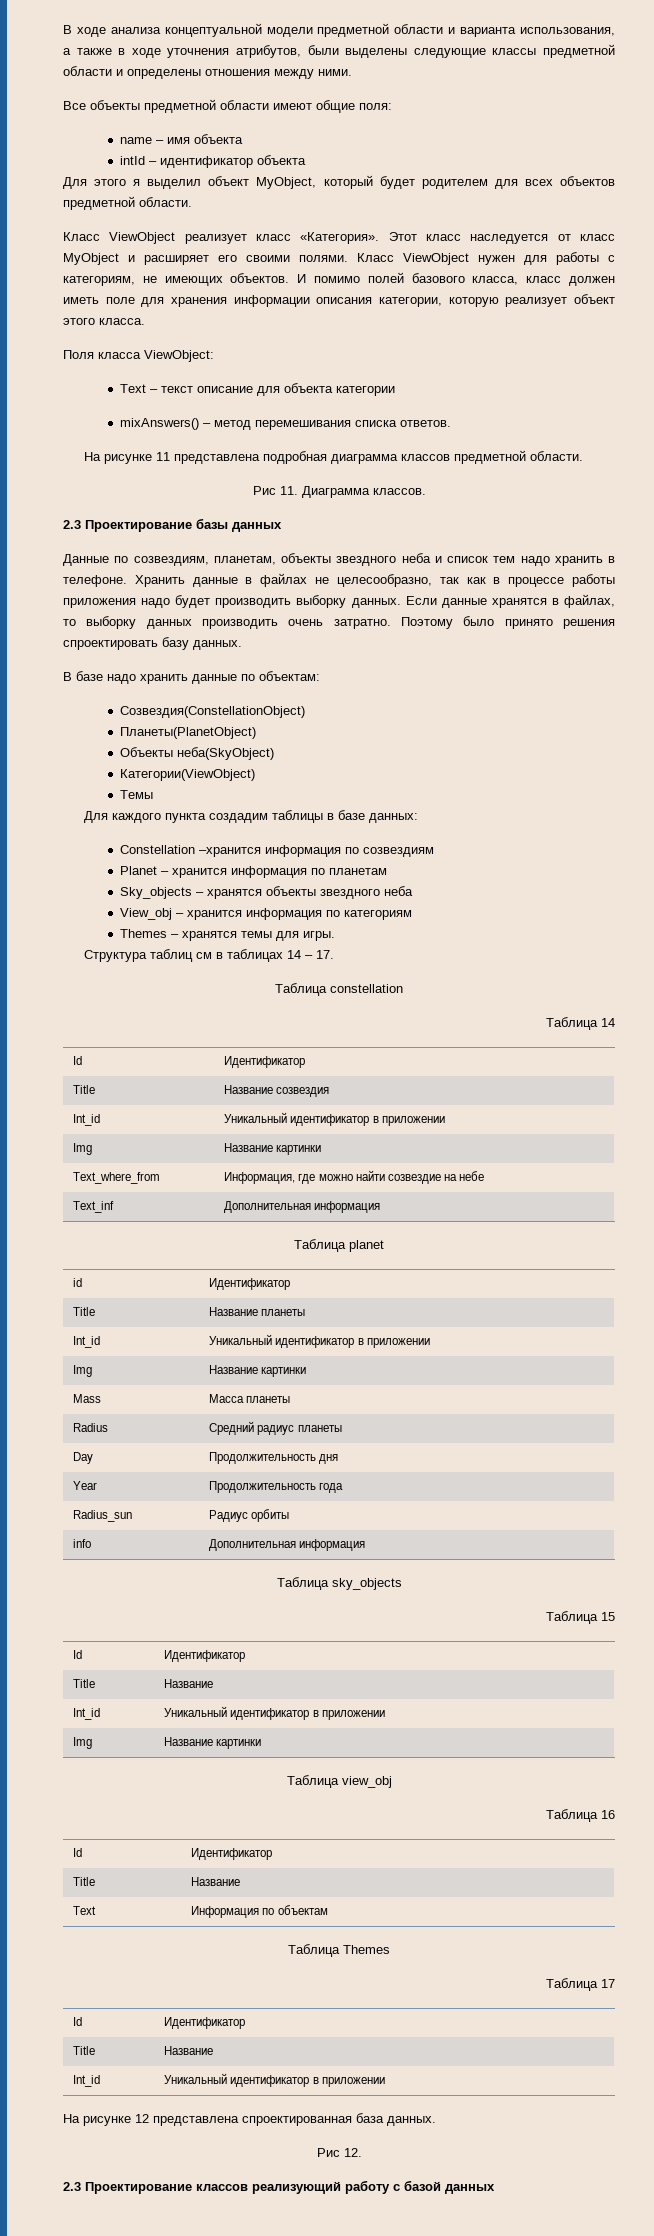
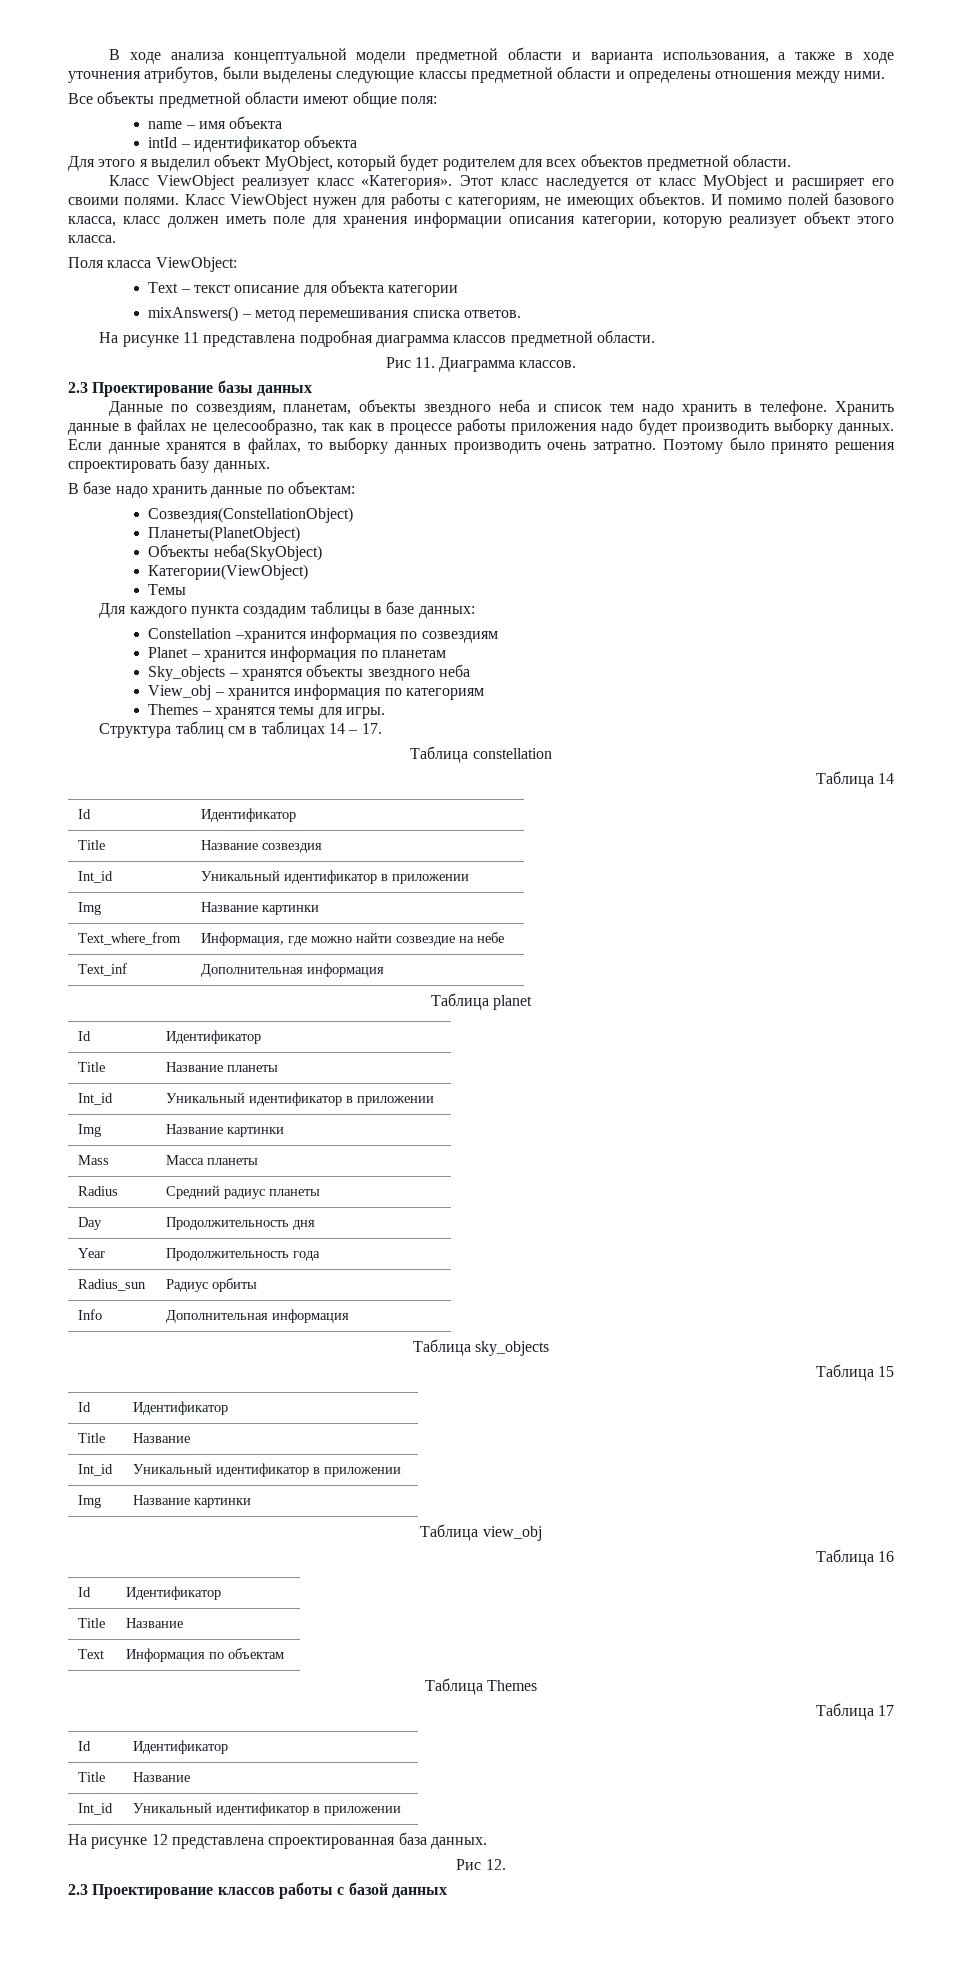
  Таблица planet
- id | Идентификатор
+ Id | Идентификатор
- info | Дополнительная информация
+ Info | Дополнительная информация
- 2.3 Проектирование классов реализующий работу с базой данных
+ 2.3 Проектирование классов работы с базой данных

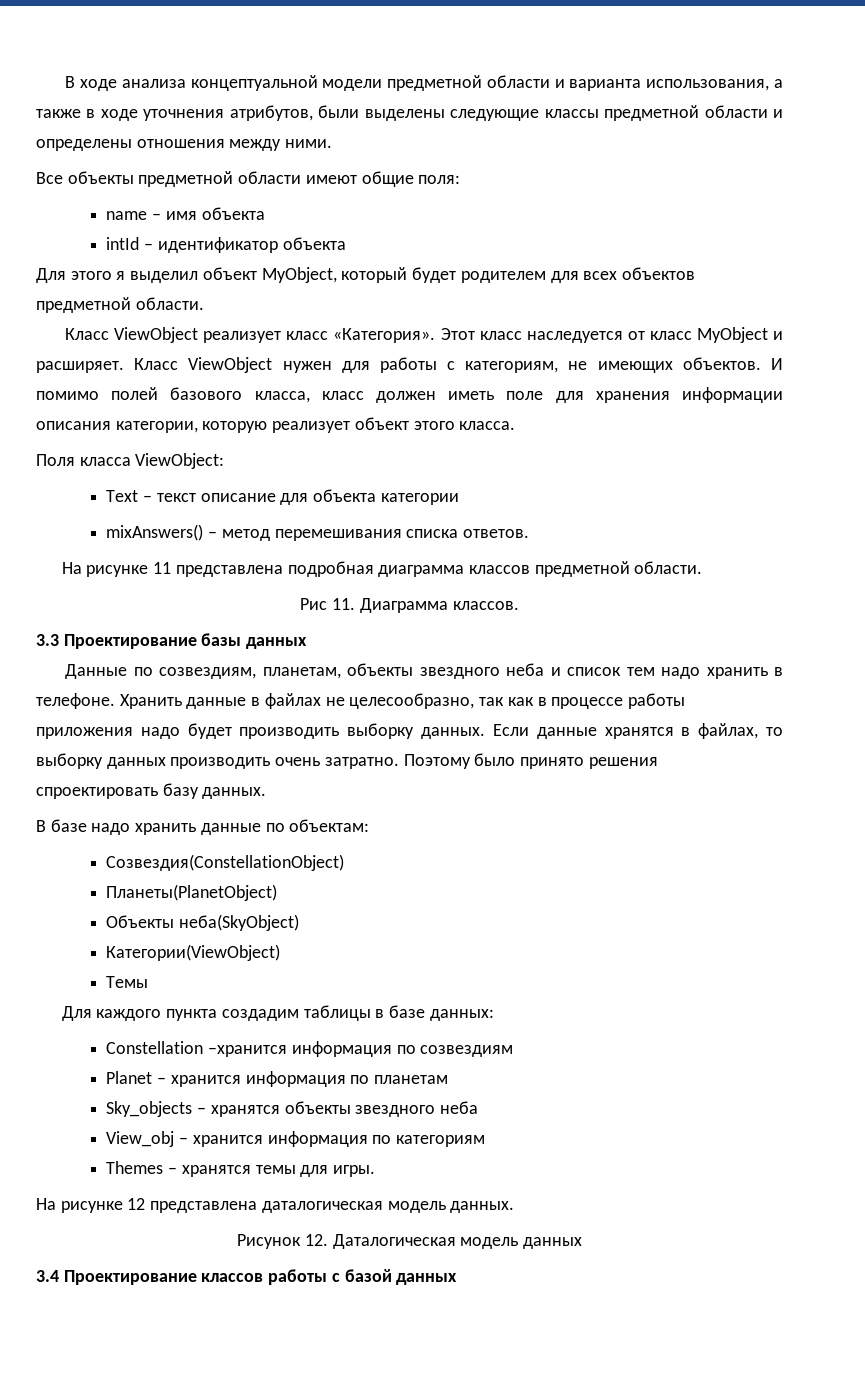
- Этот класс наследуется от класс MyObject и расширяет его своими полями.
+ Этот класс наследуется от класс MyObject и расширяет.
- 2.3 Проектирование базы данных
+ 3.3 Проектирование базы данных
- Структура таблиц см в таблицах 14 – 17.
- Таблица constellation
- Таблица 14
- Id | Идентификатор
- Title | Название созвездия
- Int_id | Уникальный идентификатор в приложении
- Img | Название картинки
- Text_where_from | Информация, где можно найти созвездие на небе
- Text_inf | Дополнительная информация
- Таблица planet
- Id | Идентификатор
- Title | Название планеты
- Int_id | Уникальный идентификатор в приложении
- Img | Название картинки
- Mass | Масса планеты
- Radius | Средний радиус планеты
- Day | Продолжительность дня
- Year | Продолжительность года
- Radius_sun | Радиус орбиты
- Info | Дополнительная информация
- Таблица sky_objects
- Таблица 15
- Id | Идентификатор
- Title | Название
- Int_id | Уникальный идентификатор в приложении
- Img | Название картинки
- Таблица view_obj
- Таблица 16
- Id | Идентификатор
- Title | Название
- Text | Информация по объектам
- Таблица Themes
- Таблица 17
- Id | Идентификатор
- Title | Название
- Int_id | Уникальный идентификатор в приложении
- На рисунке 12 представлена спроектированная база данных.
- Рис 12.
- 2.3 Проектирование классов работы с базой данных
+ На рисунке 12 представлена даталогическая модель данных.
+ Рисунок 12. Даталогическая модель данных
+ 3.4 Проектирование классов работы с базой данных

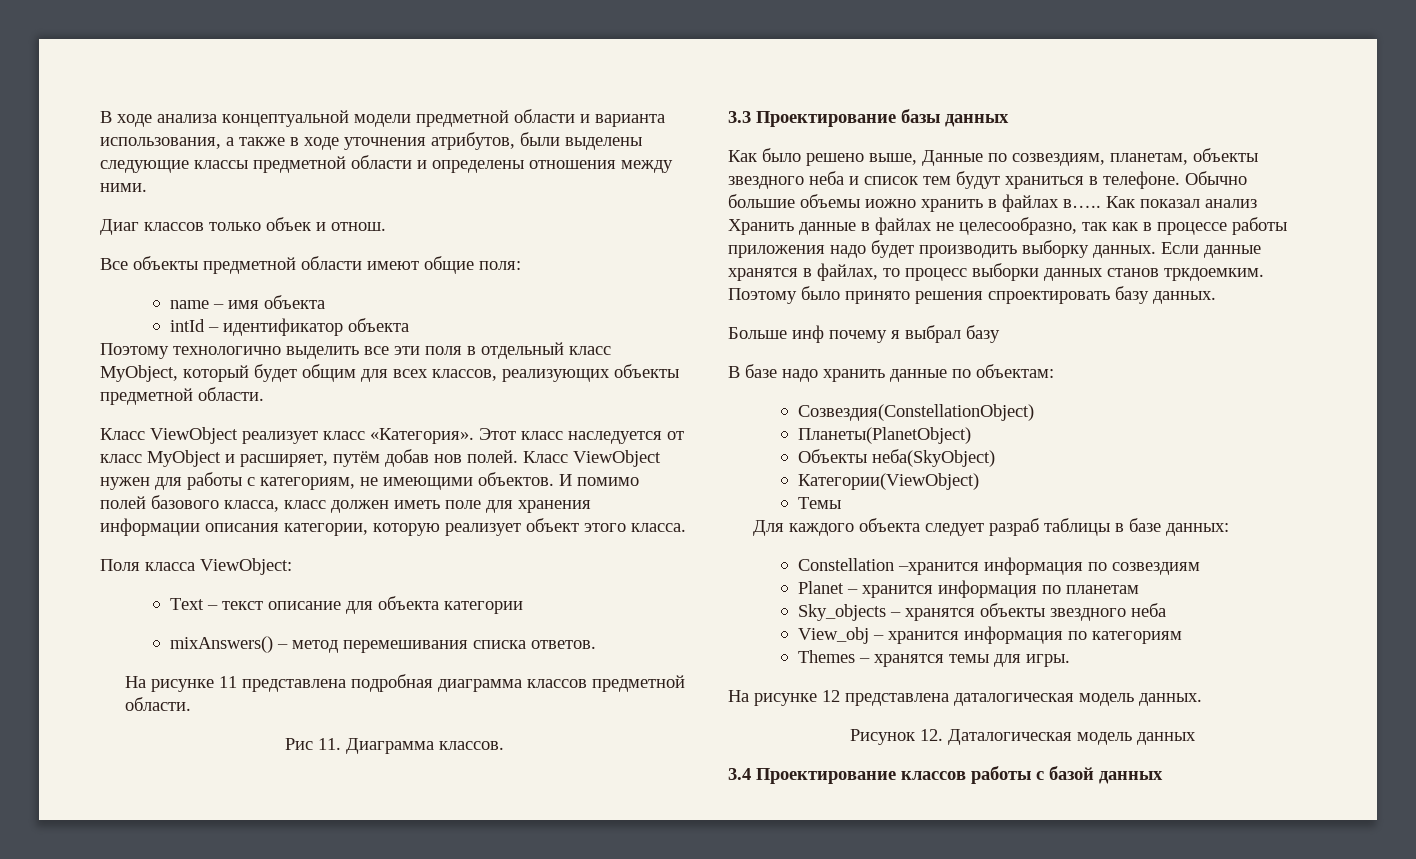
+ Диаг классов только объек и отнош.
- Для этого я выделил объект MyObject, который будет родителем для всех объектов предметной области.
+ Поэтому технологично выделить все эти поля в отдельный класс MyObject, который будет общим для всех классов, реализующих объекты предметной области.
- Этот класс наследуется от класс MyObject и расширяет.
+ Этот класс наследуется от класс MyObject и расширяет, путём добав нов полей.
- Класс ViewObject нужен для работы с категориям, не имеющих объектов.
+ Класс ViewObject нужен для работы с категориям, не имеющими объектов.
- Данные по созвездиям, планетам, объекты звездного неба и список тем надо хранить в телефоне. Хранить данные в файлах не целесообразно, так как в процессе работы приложения надо будет производить выборку данных.
+ Как было решено выше, Данные по созвездиям, планетам, объекты звездного неба и список тем будут храниться в телефоне. Обычно большие объемы иожно хранить в файлах в….. Как показал анализ Хранить данные в файлах не целесообразно, так как в процессе работы приложения надо будет производить выборку данных.
- Если данные хранятся в файлах, то выборку данных производить очень затратно.
+ Если данные хранятся в файлах, то процесс выборки данных станов тркдоемким.
+ Больше инф почему я выбрал базу
- Для каждого пункта создадим таблицы в базе данных:
+ Для каждого объекта следует разраб таблицы в базе данных:

